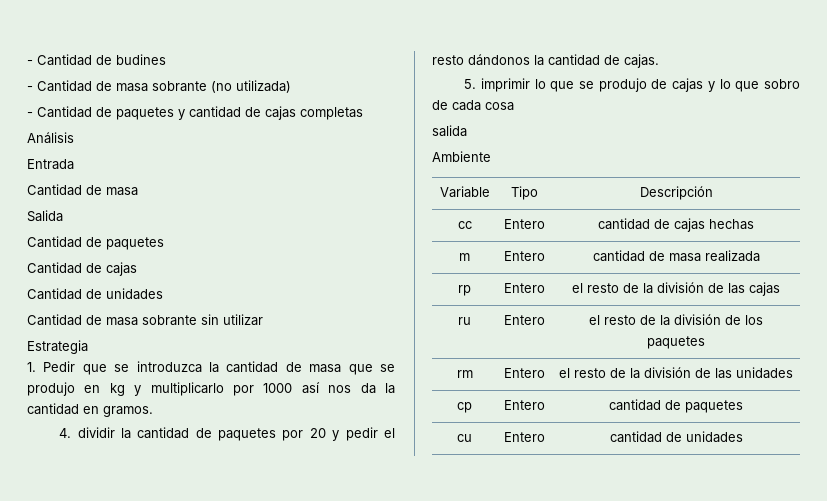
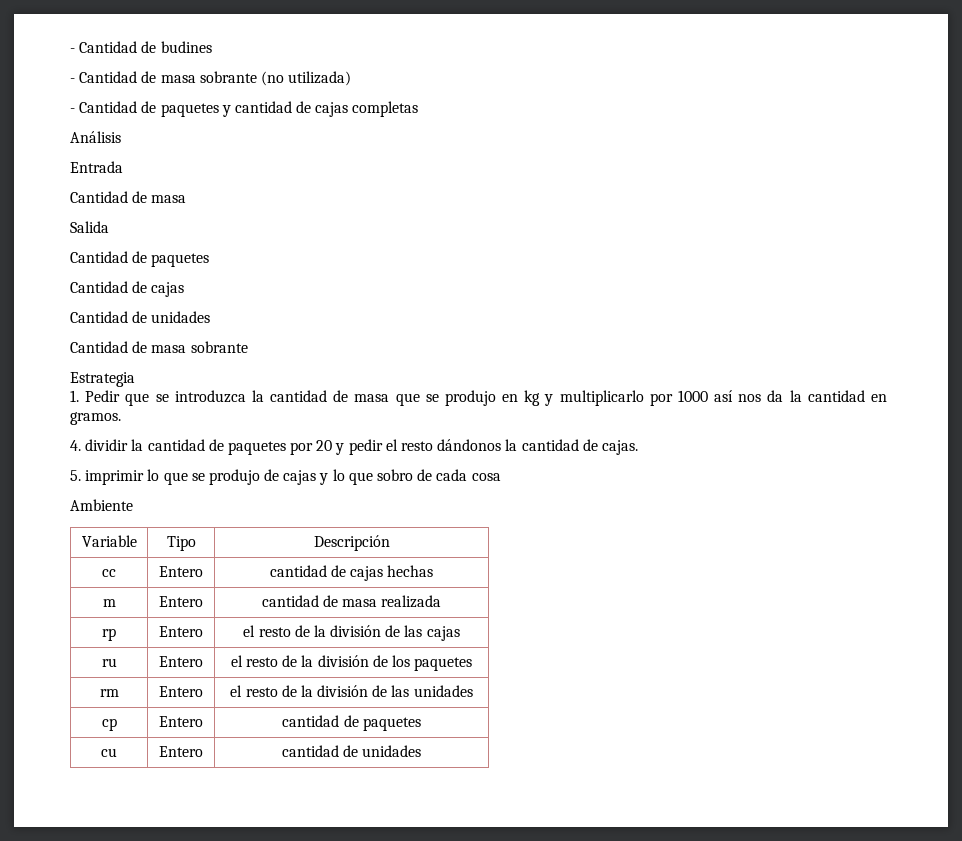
  Cantidad de unidades
- Cantidad de masa sobrante sin utilizar
+ Cantidad de masa sobrante
- salida

